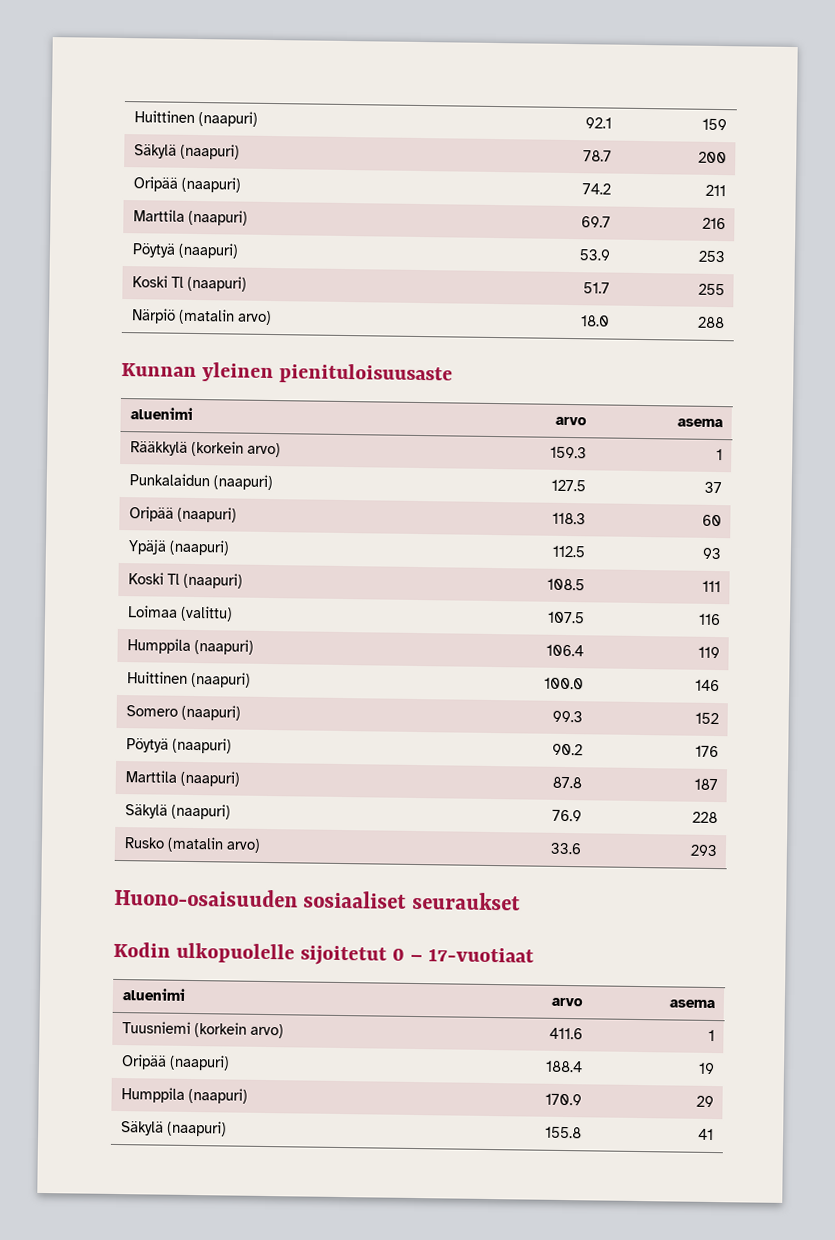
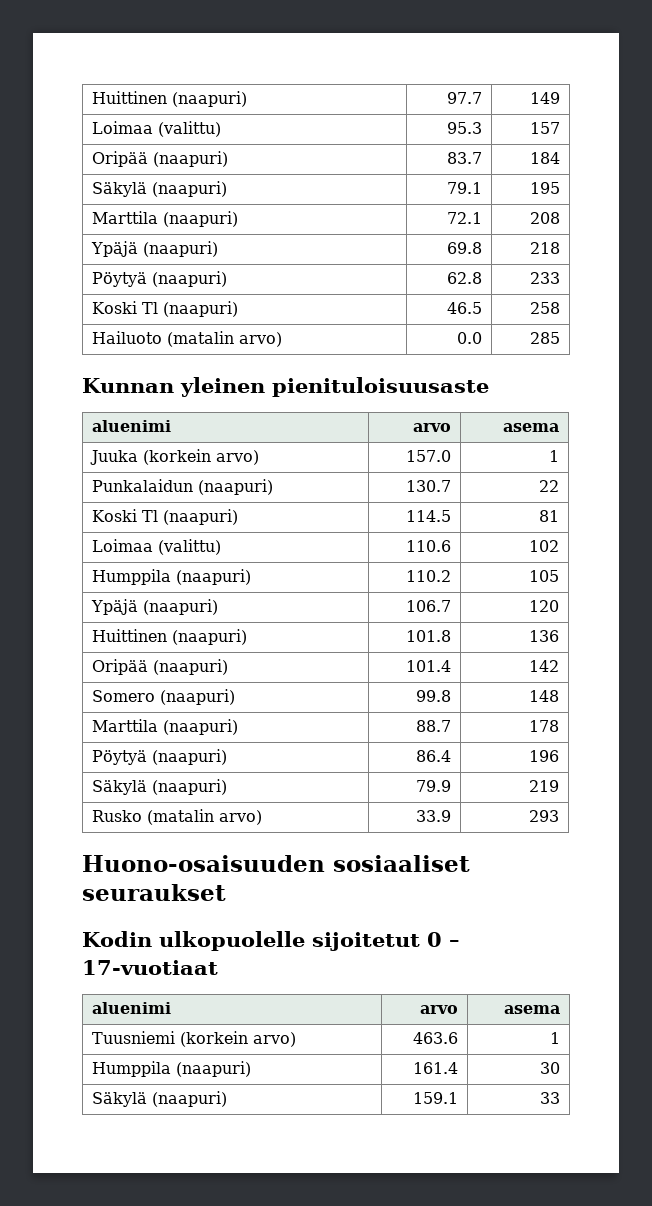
- Huittinen (naapuri) | 92.1 | 159
- Säkylä (naapuri) | 78.7 | 200
- Oripää (naapuri) | 74.2 | 211
- Marttila (naapuri) | 69.7 | 216
- Pöytyä (naapuri) | 53.9 | 253
- Koski Tl (naapuri) | 51.7 | 255
- Närpiö (matalin arvo) | 18.0 | 288
+ Huittinen (naapuri) | 97.7 | 149
+ Loimaa (valittu) | 95.3 | 157
+ Oripää (naapuri) | 83.7 | 184
+ Säkylä (naapuri) | 79.1 | 195
+ Marttila (naapuri) | 72.1 | 208
+ Ypäjä (naapuri) | 69.8 | 218
+ Pöytyä (naapuri) | 62.8 | 233
+ Koski Tl (naapuri) | 46.5 | 258
+ Hailuoto (matalin arvo) | 0.0 | 285
- Rääkkylä (korkein arvo) | 159.3 | 1
+ Juuka (korkein arvo) | 157.0 | 1
- Punkalaidun (naapuri) | 127.5 | 37
- Oripää (naapuri) | 118.3 | 60
- Ypäjä (naapuri) | 112.5 | 93
- Koski Tl (naapuri) | 108.5 | 111
- Loimaa (valittu) | 107.5 | 116
- Humppila (naapuri) | 106.4 | 119
- Huittinen (naapuri) | 100.0 | 146
- Somero (naapuri) | 99.3 | 152
- Pöytyä (naapuri) | 90.2 | 176
- Marttila (naapuri) | 87.8 | 187
- Säkylä (naapuri) | 76.9 | 228
+ Punkalaidun (naapuri) | 130.7 | 22
+ Koski Tl (naapuri) | 114.5 | 81
+ Loimaa (valittu) | 110.6 | 102
+ Humppila (naapuri) | 110.2 | 105
+ Ypäjä (naapuri) | 106.7 | 120
+ Huittinen (naapuri) | 101.8 | 136
+ Oripää (naapuri) | 101.4 | 142
+ Somero (naapuri) | 99.8 | 148
+ Marttila (naapuri) | 88.7 | 178
+ Pöytyä (naapuri) | 86.4 | 196
+ Säkylä (naapuri) | 79.9 | 219
- Rusko (matalin arvo) | 33.6 | 293
+ Rusko (matalin arvo) | 33.9 | 293
- Tuusniemi (korkein arvo) | 411.6 | 1
- Oripää (naapuri) | 188.4 | 19
- Humppila (naapuri) | 170.9 | 29
- Säkylä (naapuri) | 155.8 | 41
+ Tuusniemi (korkein arvo) | 463.6 | 1
+ Humppila (naapuri) | 161.4 | 30
+ Säkylä (naapuri) | 159.1 | 33

